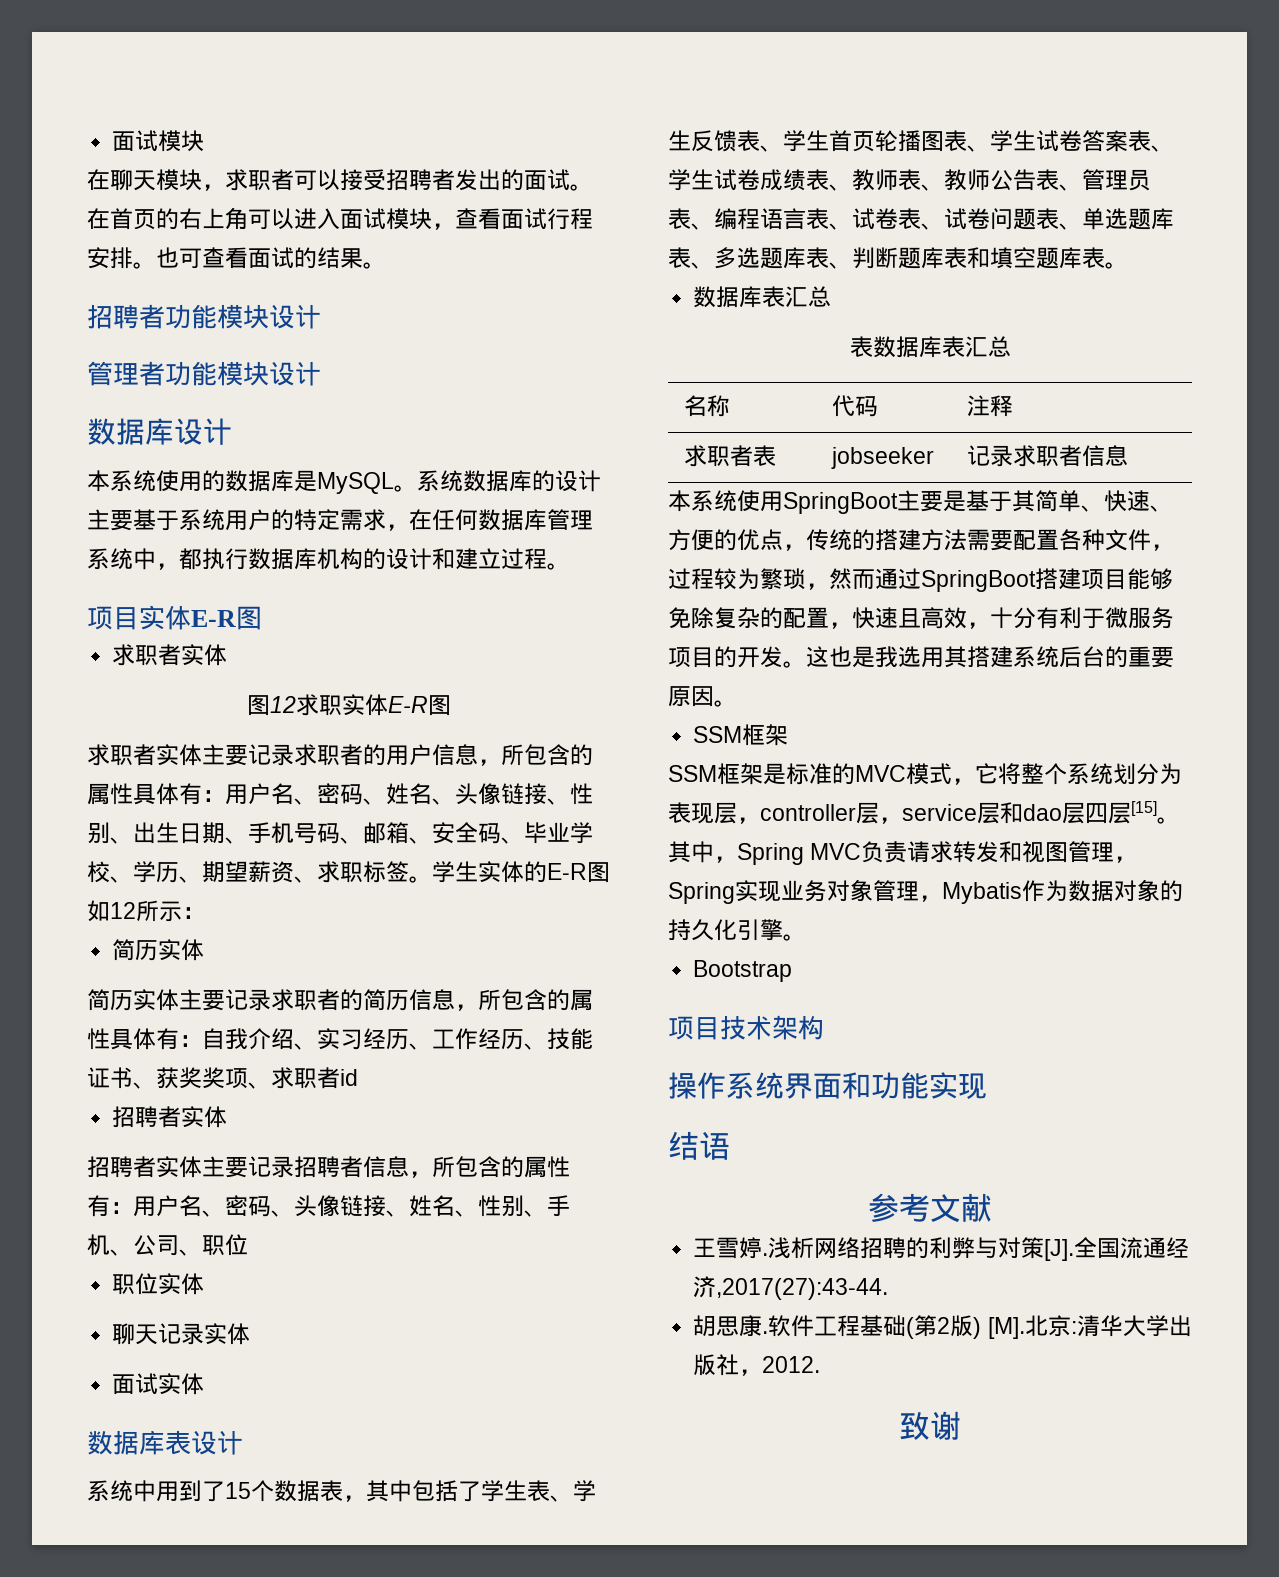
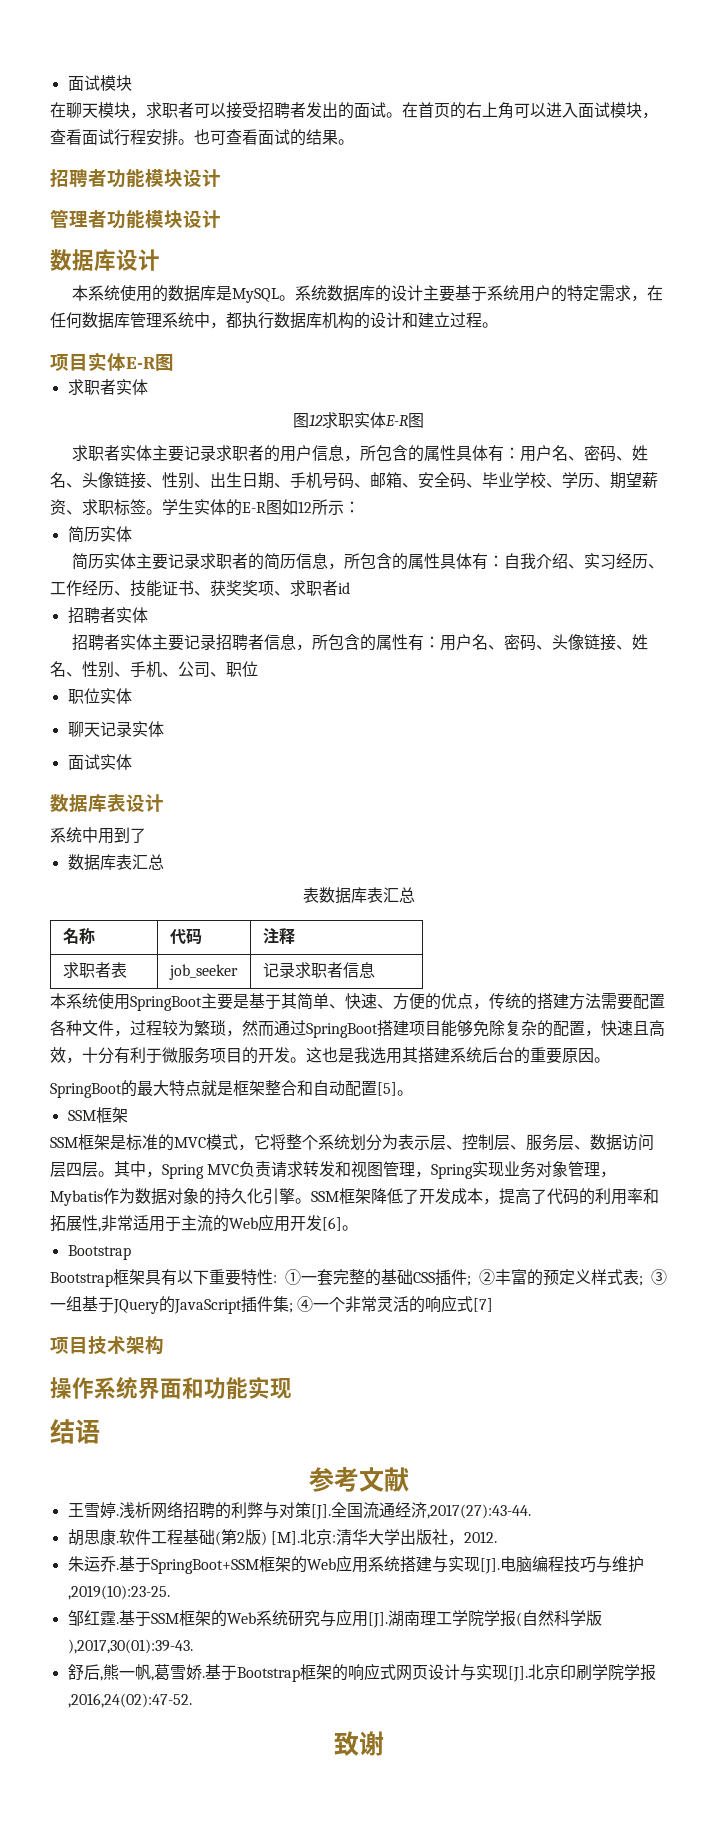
- 系统中用到了15个数据表，其中包括了学生表、学生反馈表、学生首页轮播图表、学生试卷答案表、学生试卷成绩表、教师表、教师公告表、管理员表、编程语言表、试卷表、试卷问题表、单选题库表、多选题库表、判断题库表和填空题库表。
+ 系统中用到了
- 求职者表 | jobseeker | 记录求职者信息
+ 求职者表 | job_seeker | 记录求职者信息
+ SpringBoot的最大特点就是框架整合和自动配置[5]。
- SSM框架是标准的MVC模式，它将整个系统划分为表现层，controller层，service层和dao层四层[15]。
+ SSM框架是标准的MVC模式，它将整个系统划分为表示层、控制层、服务层、数据访问层四层。
- 其中，Spring MVC负责请求转发和视图管理，Spring实现业务对象管理，Mybatis作为数据对象的持久化引擎。
+ 其中，Spring MVC负责请求转发和视图管理，Spring实现业务对象管理，Mybatis作为数据对象的持久化引擎。SSM框架降低了开发成本，提高了代码的利用率和拓展性,非常适用于主流的Web应用开发[6]。
  Bootstrap
+ Bootstrap框架具有以下重要特性: ①一套完整的基础CSS插件; ②丰富的预定义样式表; ③一组基于JQuery的JavaScript插件集; ④一个非常灵活的响应式[7]
+ 朱运乔.基于SpringBoot+SSM框架的Web应用系统搭建与实现[J].电脑编程技巧与维护,2019(10):23-25.
+ 邹红霆.基于SSM框架的Web系统研究与应用[J].湖南理工学院学报(自然科学版),2017,30(01):39-43.
+ 舒后,熊一帆,葛雪娇.基于Bootstrap框架的响应式网页设计与实现[J].北京印刷学院学报,2016,24(02):47-52.

